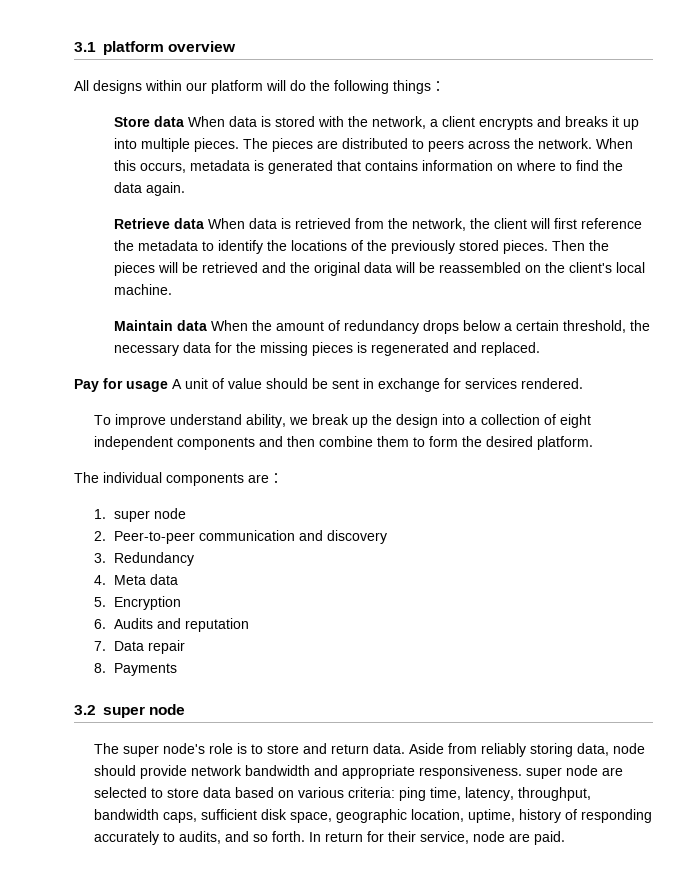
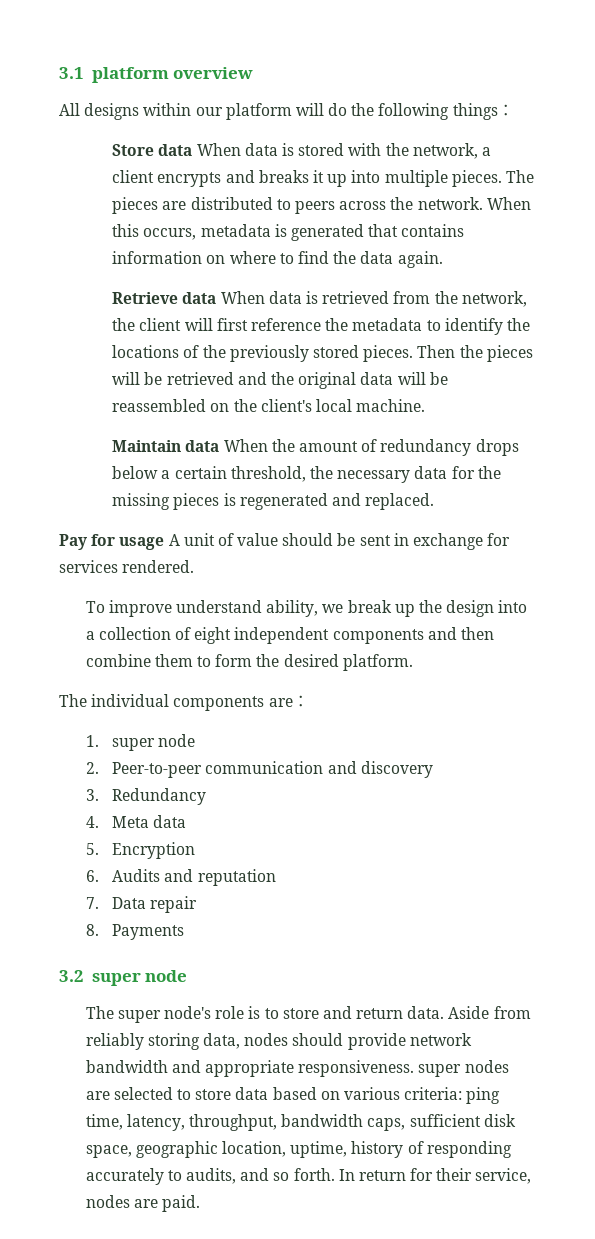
- Aside from reliably storing data, node should provide network bandwidth and appropriate responsiveness. super node are selected to store data based on various criteria: ping time, latency, throughput, bandwidth caps, sufficient disk space, geographic location, uptime, history of responding accurately to audits, and so forth.
+ Aside from reliably storing data, nodes should provide network bandwidth and appropriate responsiveness. super nodes are selected to store data based on various criteria: ping time, latency, throughput, bandwidth caps, sufficient disk space, geographic location, uptime, history of responding accurately to audits, and so forth.
- In return for their service, node are paid.
+ In return for their service, nodes are paid.

